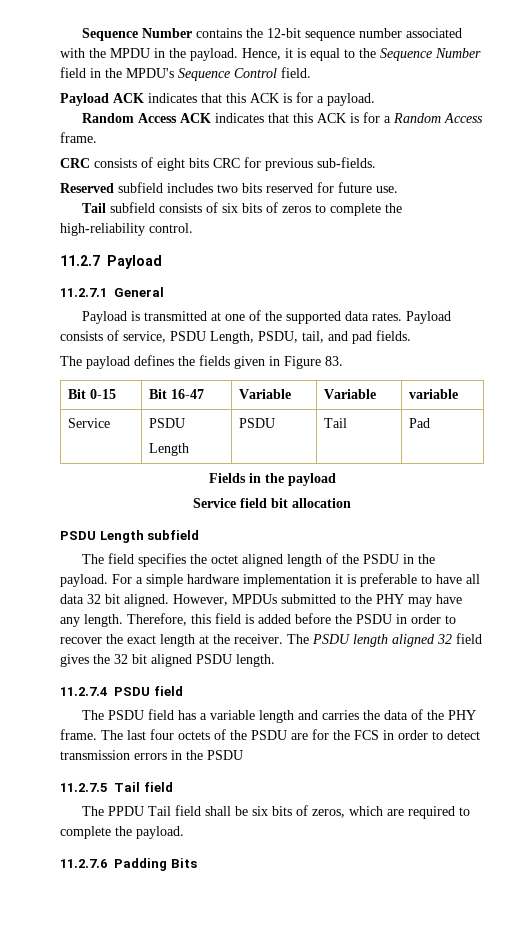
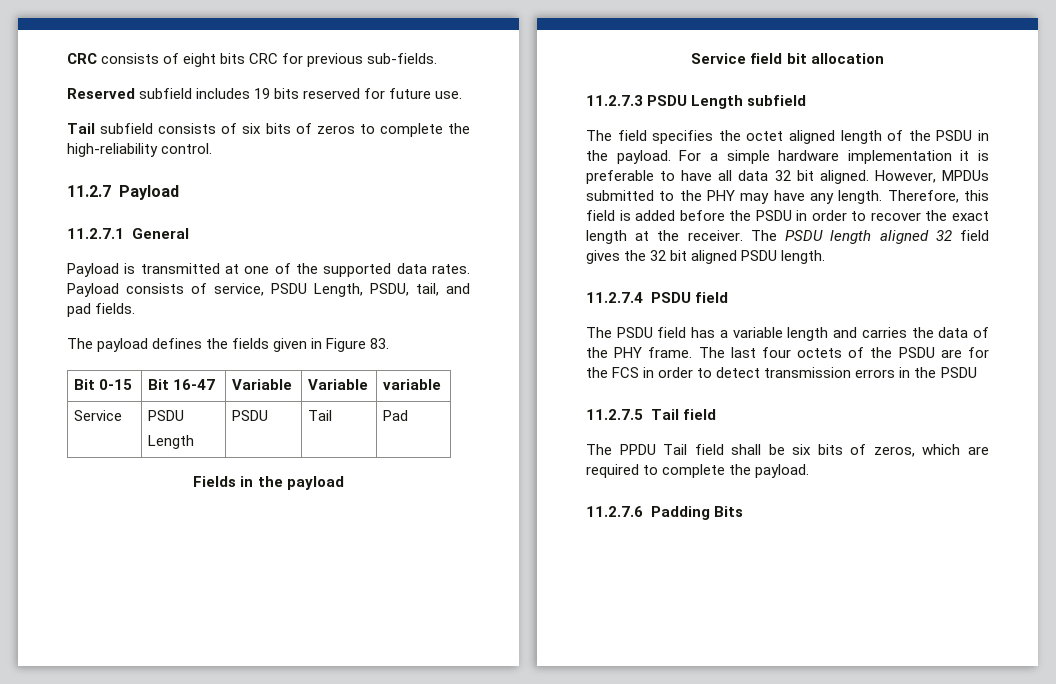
- Sequence Number contains the 12-bit sequence number associated with the MPDU in the payload. Hence, it is equal to the Sequence Number field in the MPDU's Sequence Control field.
- Payload ACK indicates that this ACK is for a payload.
- Random Access ACK indicates that this ACK is for a Random Access frame.
- Reserved subfield includes two bits reserved for future use.
+ Reserved subfield includes 19 bits reserved for future use.
- PSDU Length subfield
+ 11.2.7.3 PSDU Length subfield

